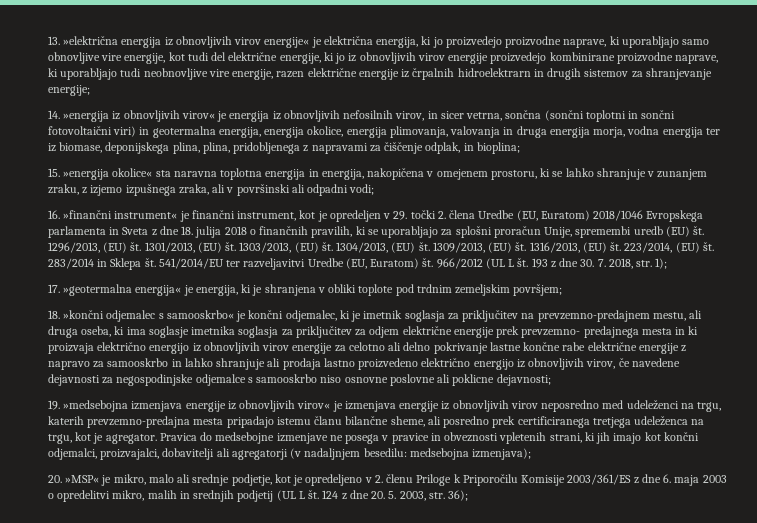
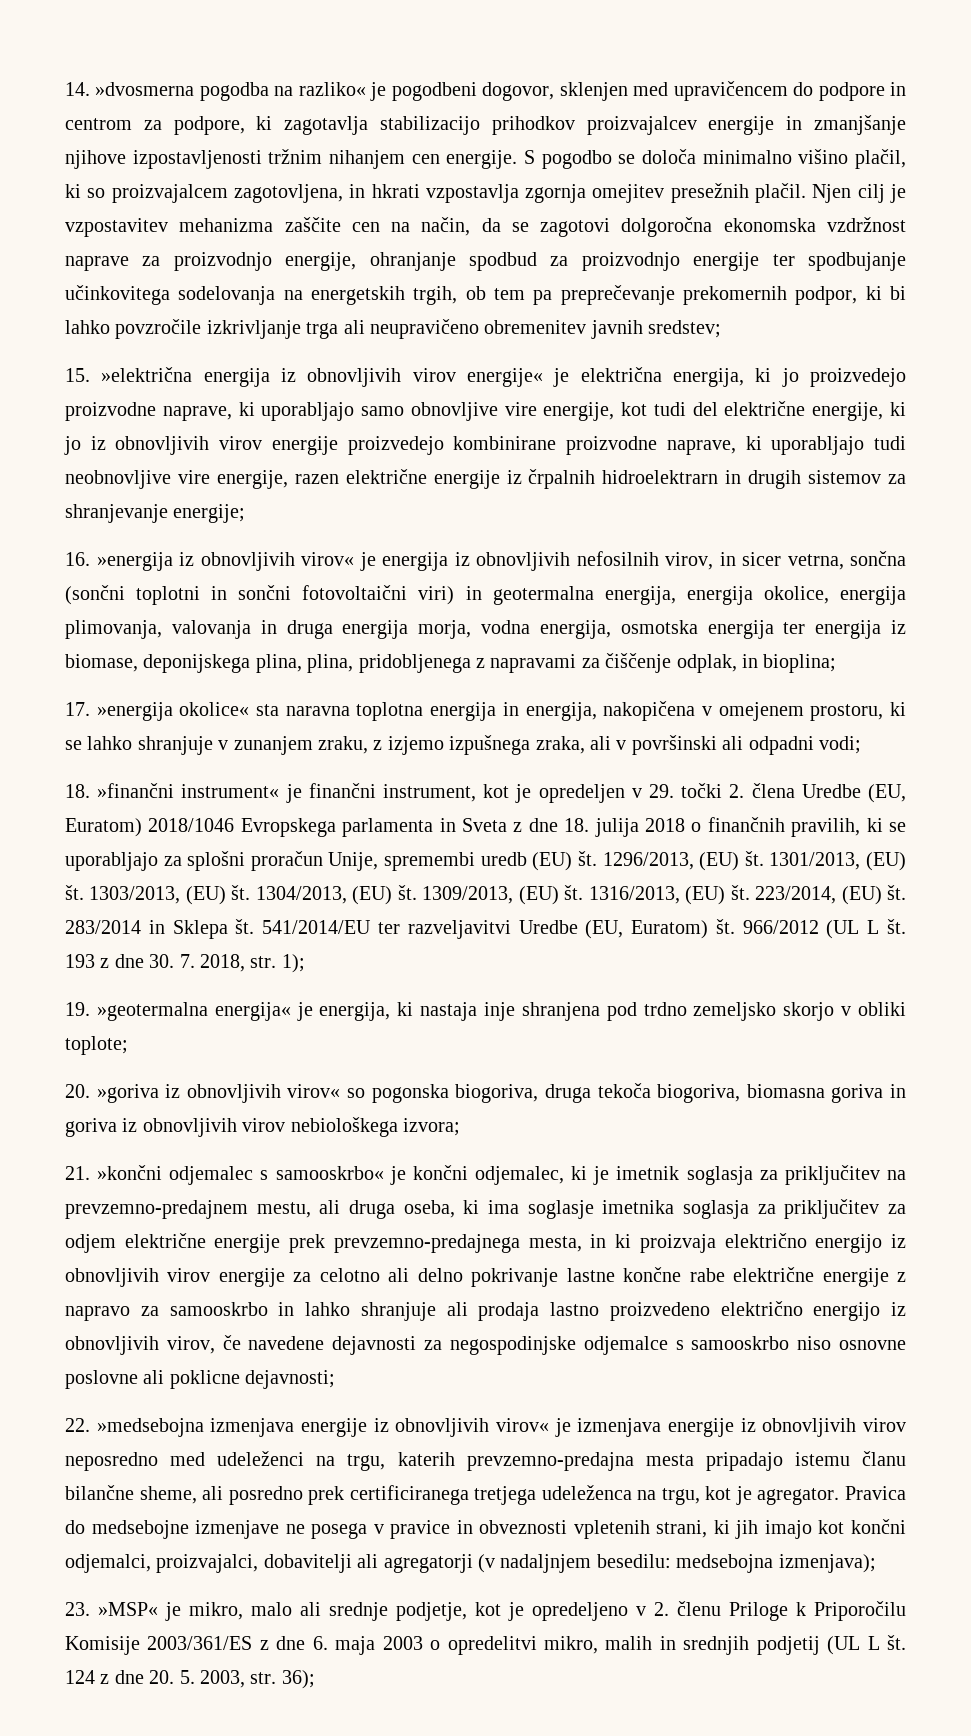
- 13. »električna energija iz obnovljivih virov energije« je električna energija, ki jo proizvedejo proizvodne naprave, ki uporabljajo samo obnovljive vire energije, kot tudi del električne energije, ki jo iz obnovljivih virov energije proizvedejo kombinirane proizvodne naprave, ki uporabljajo tudi neobnovljive vire energije, razen električne energije iz črpalnih hidroelektrarn in drugih sistemov za shranjevanje energije;
+ 14. »dvosmerna pogodba na razliko« je pogodbeni dogovor, sklenjen med upravičencem do podpore in centrom za podpore, ki zagotavlja stabilizacijo prihodkov proizvajalcev energije in zmanjšanje njihove izpostavljenosti tržnim nihanjem cen energije. S pogodbo se določa minimalno višino plačil, ki so proizvajalcem zagotovljena, in hkrati vzpostavlja zgornja omejitev presežnih plačil. Njen cilj je vzpostavitev mehanizma zaščite cen na način, da se zagotovi dolgoročna ekonomska vzdržnost naprave za proizvodnjo energije, ohranjanje spodbud za proizvodnjo energije ter spodbujanje učinkovitega sodelovanja na energetskih trgih, ob tem pa preprečevanje prekomernih podpor, ki bi lahko povzročile izkrivljanje trga ali neupravičeno obremenitev javnih sredstev;
+ 15. »električna energija iz obnovljivih virov energije« je električna energija, ki jo proizvedejo proizvodne naprave, ki uporabljajo samo obnovljive vire energije, kot tudi del električne energije, ki jo iz obnovljivih virov energije proizvedejo kombinirane proizvodne naprave, ki uporabljajo tudi neobnovljive vire energije, razen električne energije iz črpalnih hidroelektrarn in drugih sistemov za shranjevanje energije;
- 14. »energija iz obnovljivih virov« je energija iz obnovljivih nefosilnih virov, in sicer vetrna, sončna (sončni toplotni in sončni fotovoltaični viri) in geotermalna energija, energija okolice, energija plimovanja, valovanja in druga energija morja, vodna energija ter iz biomase, deponijskega plina, plina, pridobljenega z napravami za čiščenje odplak, in bioplina;
+ 16. »energija iz obnovljivih virov« je energija iz obnovljivih nefosilnih virov, in sicer vetrna, sončna (sončni toplotni in sončni fotovoltaični viri) in geotermalna energija, energija okolice, energija plimovanja, valovanja in druga energija morja, vodna energija, osmotska energija ter energija iz biomase, deponijskega plina, plina, pridobljenega z napravami za čiščenje odplak, in bioplina;
- 15. »energija okolice« sta naravna toplotna energija in energija, nakopičena v omejenem prostoru, ki se lahko shranjuje v zunanjem zraku, z izjemo izpušnega zraka, ali v površinski ali odpadni vodi;
+ 17. »energija okolice« sta naravna toplotna energija in energija, nakopičena v omejenem prostoru, ki se lahko shranjuje v zunanjem zraku, z izjemo izpušnega zraka, ali v površinski ali odpadni vodi;
- 16. »finančni instrument« je finančni instrument, kot je opredeljen v 29. točki 2. člena Uredbe (EU, Euratom) 2018/1046 Evropskega parlamenta in Sveta z dne 18. julija 2018 o finančnih pravilih, ki se uporabljajo za splošni proračun Unije, spremembi uredb (EU) št.
+ 18. »finančni instrument« je finančni instrument, kot je opredeljen v 29. točki 2. člena Uredbe (EU, Euratom) 2018/1046 Evropskega parlamenta in Sveta z dne 18. julija 2018 o finančnih pravilih, ki se uporabljajo za splošni proračun Unije, spremembi uredb (EU) št.
- 17. »geotermalna energija« je energija, ki je shranjena v obliki toplote pod trdnim zemeljskim površjem;
- 18. »končni odjemalec s samooskrbo« je končni odjemalec, ki je imetnik soglasja za priključitev na prevzemno-predajnem mestu, ali druga oseba, ki ima soglasje imetnika soglasja za priključitev za odjem električne energije prek prevzemno- predajnega mesta in ki proizvaja električno energijo iz obnovljivih virov energije za celotno ali delno pokrivanje lastne končne rabe električne energije z napravo za samooskrbo in lahko shranjuje ali prodaja lastno proizvedeno električno energijo iz obnovljivih virov, če navedene dejavnosti za negospodinjske odjemalce s samooskrbo niso osnovne poslovne ali poklicne dejavnosti;
+ 19. »geotermalna energija« je energija, ki nastaja inje shranjena pod trdno zemeljsko skorjo v obliki toplote;
+ 20. »goriva iz obnovljivih virov« so pogonska biogoriva, druga tekoča biogoriva, biomasna goriva in goriva iz obnovljivih virov nebiološkega izvora;
+ 21. »končni odjemalec s samooskrbo« je končni odjemalec, ki je imetnik soglasja za priključitev na prevzemno-predajnem mestu, ali druga oseba, ki ima soglasje imetnika soglasja za priključitev za odjem električne energije prek prevzemno-predajnega mesta, in ki proizvaja električno energijo iz obnovljivih virov energije za celotno ali delno pokrivanje lastne končne rabe električne energije z napravo za samooskrbo in lahko shranjuje ali prodaja lastno proizvedeno električno energijo iz obnovljivih virov, če navedene dejavnosti za negospodinjske odjemalce s samooskrbo niso osnovne poslovne ali poklicne dejavnosti;
- 19. »medsebojna izmenjava energije iz obnovljivih virov« je izmenjava energije iz obnovljivih virov neposredno med udeleženci na trgu, katerih prevzemno-predajna mesta pripadajo istemu članu bilančne sheme, ali posredno prek certificiranega tretjega udeleženca na trgu, kot je agregator.
+ 22. »medsebojna izmenjava energije iz obnovljivih virov« je izmenjava energije iz obnovljivih virov neposredno med udeleženci na trgu, katerih prevzemno-predajna mesta pripadajo istemu članu bilančne sheme, ali posredno prek certificiranega tretjega udeleženca na trgu, kot je agregator.
- 20. »MSP« je mikro, malo ali srednje podjetje, kot je opredeljeno v 2. členu Priloge k Priporočilu Komisije 2003/361/ES z dne 6. maja 2003 o opredelitvi mikro, malih in srednjih podjetij (UL L št.
+ 23. »MSP« je mikro, malo ali srednje podjetje, kot je opredeljeno v 2. členu Priloge k Priporočilu Komisije 2003/361/ES z dne 6. maja 2003 o opredelitvi mikro, malih in srednjih podjetij (UL L št.

